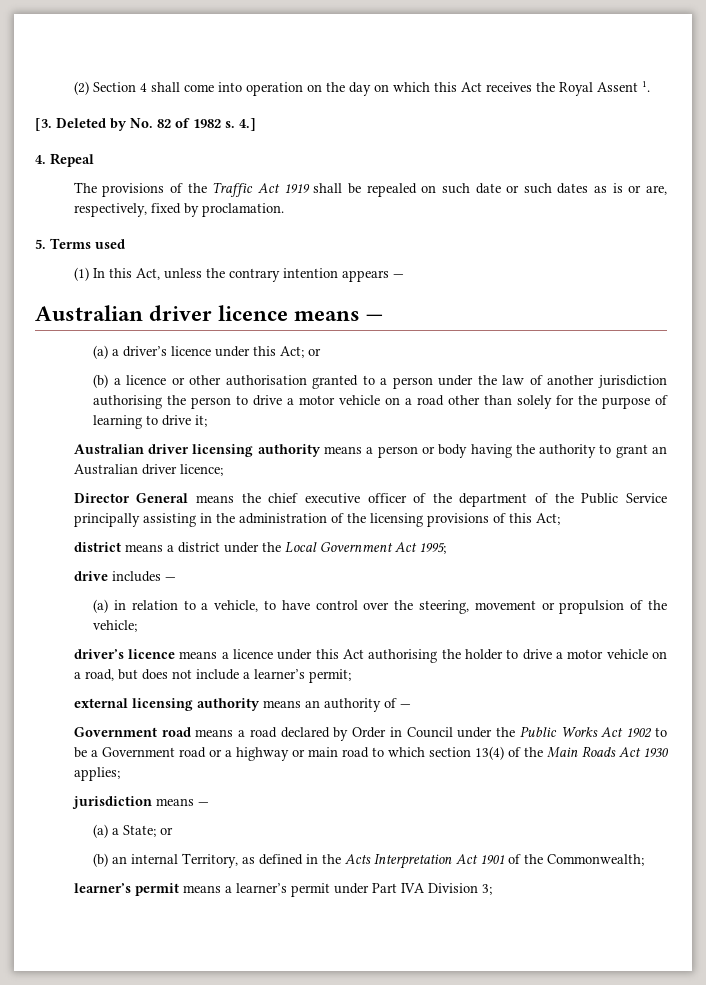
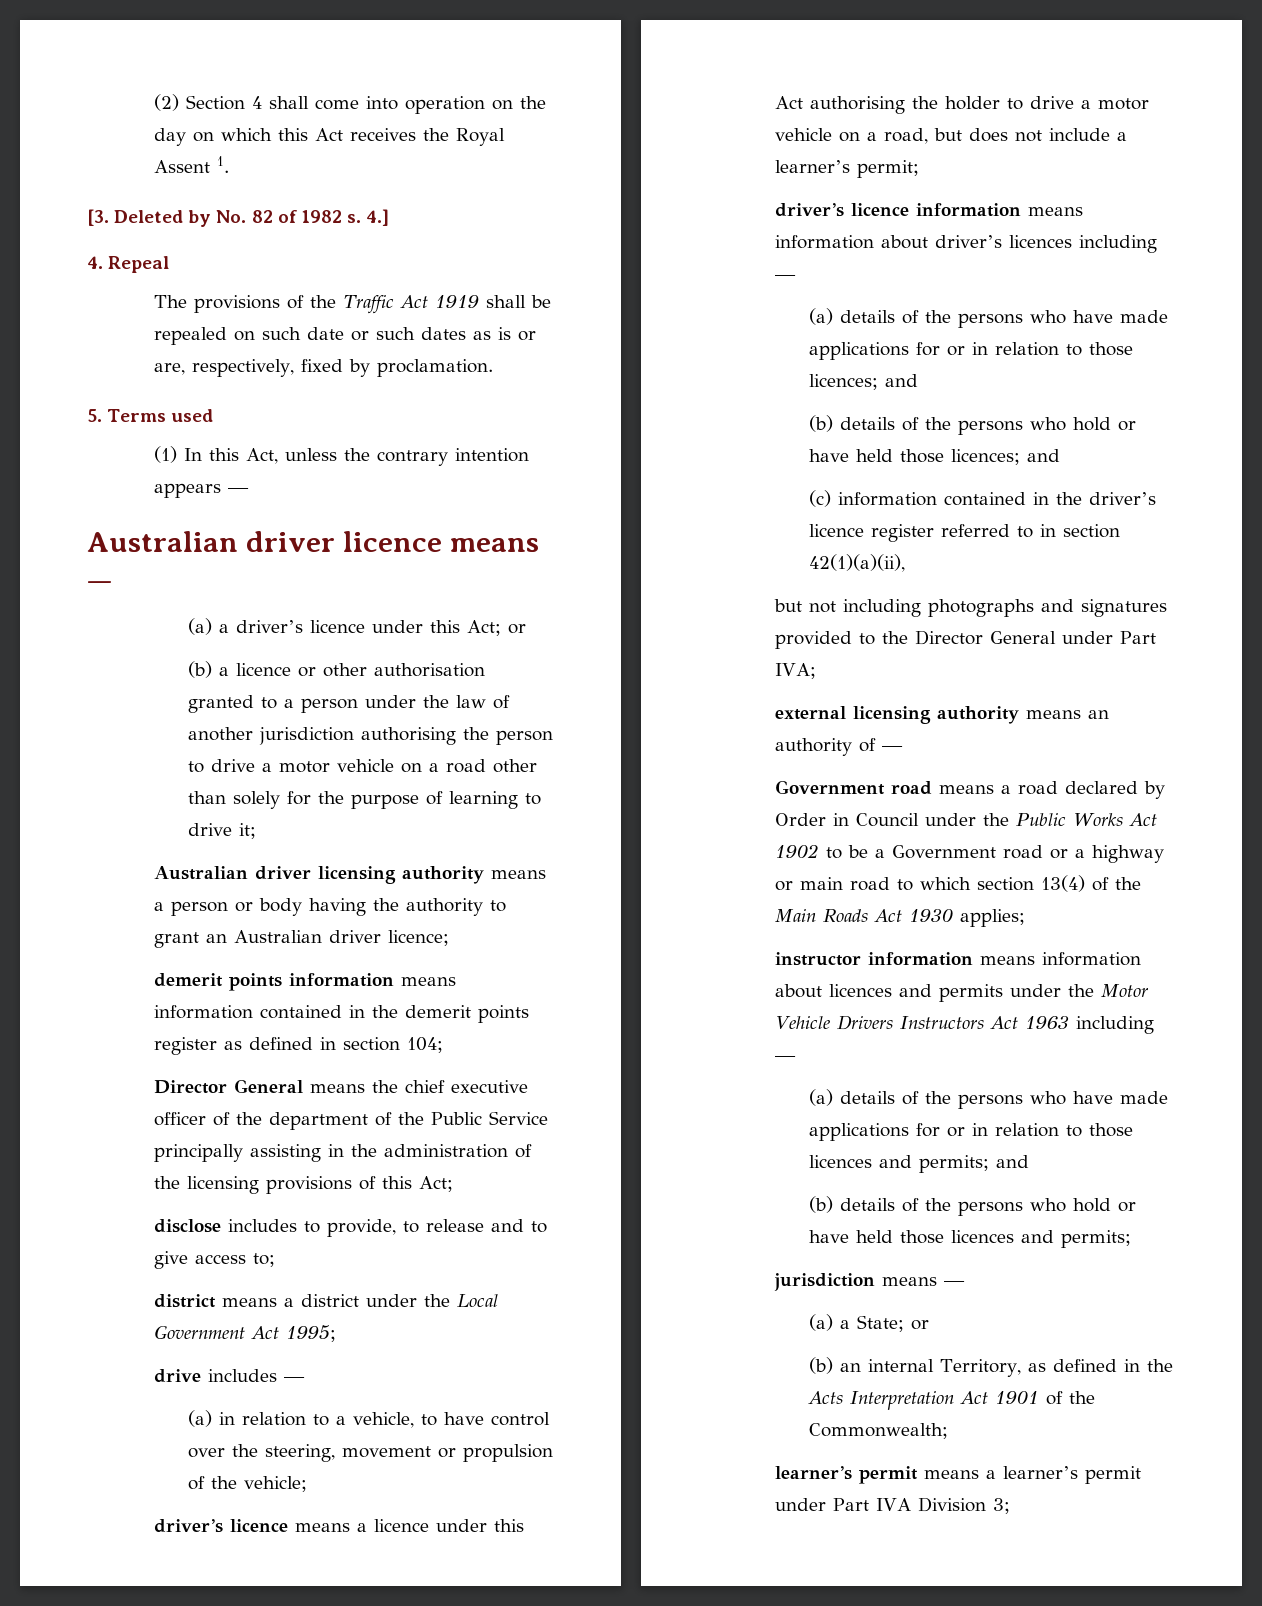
+ demerit points information means information contained in the demerit points register as defined in section 104;
+ disclose includes to provide, to release and to give access to;
+ driver’s licence information means information about driver’s licences including —
+ (a) details of the persons who have made applications for or in relation to those licences; and
+ (b) details of the persons who hold or have held those licences; and
+ (c) information contained in the driver’s licence register referred to in section 42(1)(a)(ii),
+ but not including photographs and signatures provided to the Director General under Part IVA;
+ instructor information means information about licences and permits under the Motor Vehicle Drivers Instructors Act 1963 including —
+ (a) details of the persons who have made applications for or in relation to those licences and permits; and
+ (b) details of the persons who hold or have held those licences and permits;

